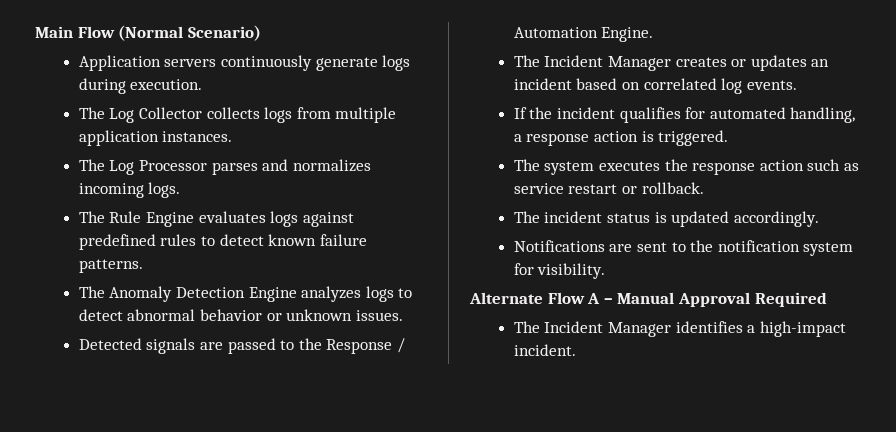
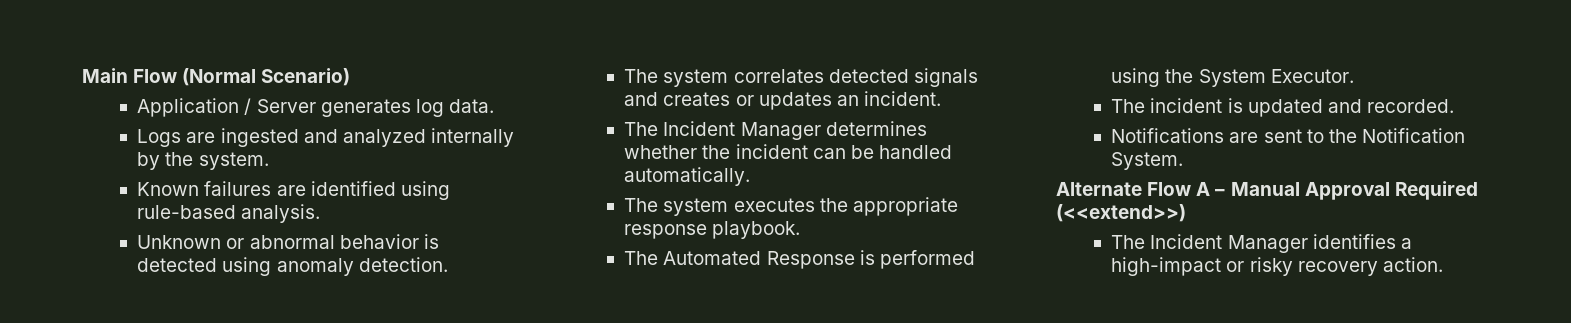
- Application servers continuously generate logs during execution.
- The Log Collector collects logs from multiple application instances.
- The Log Processor parses and normalizes incoming logs.
- The Rule Engine evaluates logs against predefined rules to detect known failure patterns.
- The Anomaly Detection Engine analyzes logs to detect abnormal behavior or unknown issues.
- Detected signals are passed to the Response / Automation Engine.
- The Incident Manager creates or updates an incident based on correlated log events.
- If the incident qualifies for automated handling, a response action is triggered.
- The system executes the response action such as service restart or rollback.
+ Application / Server generates log data.
+ Logs are ingested and analyzed internally by the system.
+ Known failures are identified using rule-based analysis.
+ Unknown or abnormal behavior is detected using anomaly detection.
+ The system correlates detected signals and creates or updates an incident.
+ The Incident Manager determines whether the incident can be handled automatically.
+ The system executes the appropriate response playbook.
+ The Automated Response is performed using the System Executor.
- The incident status is updated accordingly.
+ The incident is updated and recorded.
- Notifications are sent to the notification system for visibility.
+ Notifications are sent to the Notification System.
- Alternate Flow A – Manual Approval Required
+ Alternate Flow A – Manual Approval Required (<<extend>>)
- The Incident Manager identifies a high-impact incident.
+ The Incident Manager identifies a high-impact or risky recovery action.

